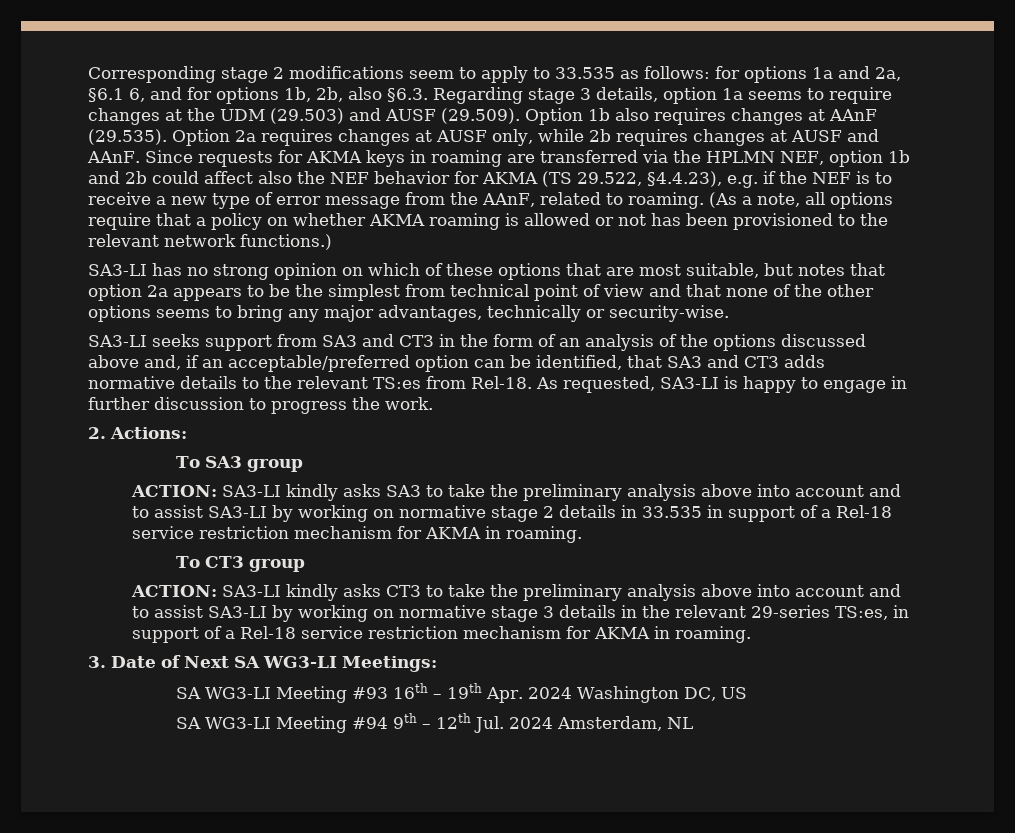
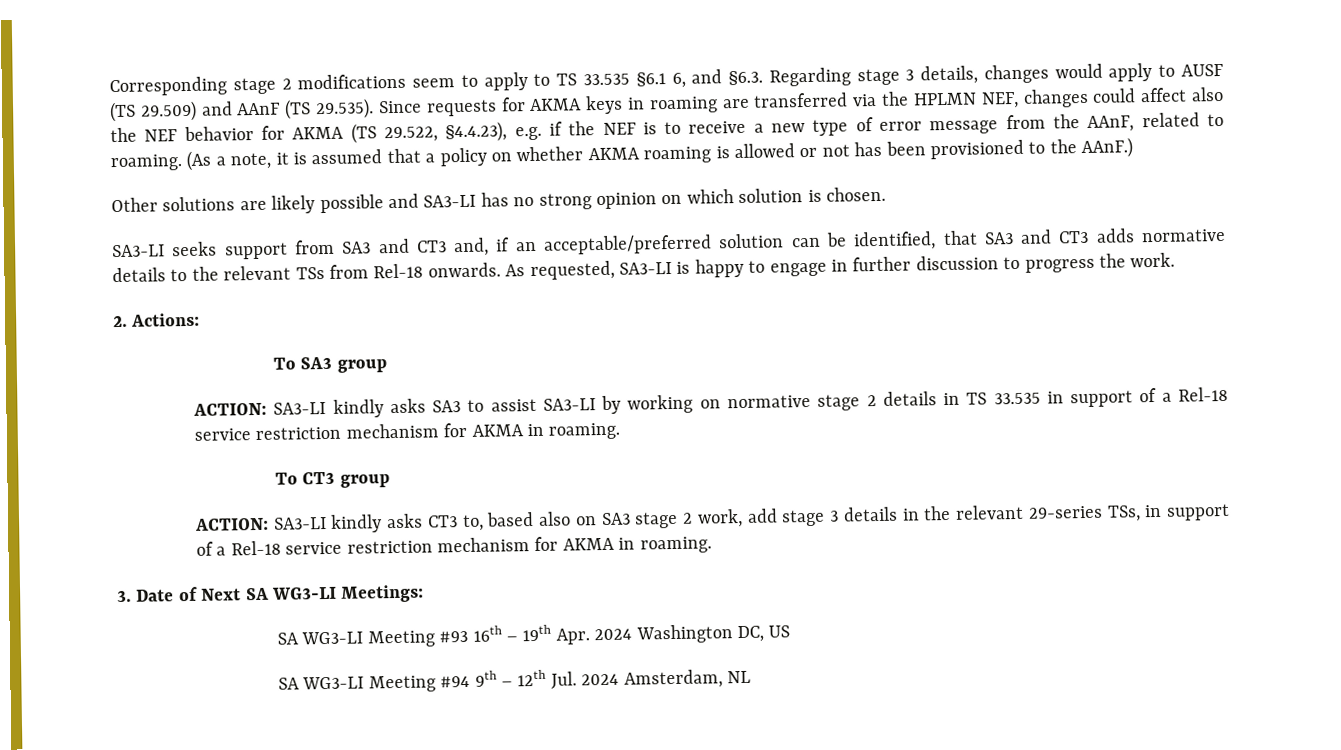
- Corresponding stage 2 modifications seem to apply to 33.535 as follows: for options 1a and 2a, §6.1 6, and for options 1b, 2b, also §6.3. Regarding stage 3 details, option 1a seems to require changes at the UDM (29.503) and AUSF (29.509). Option 1b also requires changes at AAnF (29.535). Option 2a requires changes at AUSF only, while 2b requires changes at AUSF and AAnF. Since requests for AKMA keys in roaming are transferred via the HPLMN NEF, option 1b and 2b could affect also the NEF behavior for AKMA (TS 29.522, §4.4.23), e.g. if the NEF is to receive a new type of error message from the AAnF, related to roaming.
+ Corresponding stage 2 modifications seem to apply to TS 33.535 §6.1 6, and §6.3. Regarding stage 3 details, changes would apply to AUSF (TS 29.509) and AAnF (TS 29.535). Since requests for AKMA keys in roaming are transferred via the HPLMN NEF, changes could affect also the NEF behavior for AKMA (TS 29.522, §4.4.23), e.g. if the NEF is to receive a new type of error message from the AAnF, related to roaming.
- (As a note, all options require that a policy on whether AKMA roaming is allowed or not has been provisioned to the relevant network functions.)
- SA3-LI has no strong opinion on which of these options that are most suitable, but notes that option 2a appears to be the simplest from technical point of view and that none of the other options seems to bring any major advantages, technically or security-wise.
+ (As a note, it is assumed that a policy on whether AKMA roaming is allowed or not has been provisioned to the AAnF.)
+ Other solutions are likely possible and SA3-LI has no strong opinion on which solution is chosen.
- SA3-LI seeks support from SA3 and CT3 in the form of an analysis of the options discussed above and, if an acceptable/preferred option can be identified, that SA3 and CT3 adds normative details to the relevant TS:es from Rel-18.
+ SA3-LI seeks support from SA3 and CT3 and, if an acceptable/preferred solution can be identified, that SA3 and CT3 adds normative details to the relevant TSs from Rel-18 onwards.
- ACTION: SA3-LI kindly asks SA3 to take the preliminary analysis above into account and to assist SA3-LI by working on normative stage 2 details in 33.535 in support of a Rel-18 service restriction mechanism for AKMA in roaming.
+ ACTION: SA3-LI kindly asks SA3 to assist SA3-LI by working on normative stage 2 details in TS 33.535 in support of a Rel-18 service restriction mechanism for AKMA in roaming.
- ACTION: SA3-LI kindly asks CT3 to take the preliminary analysis above into account and to assist SA3-LI by working on normative stage 3 details in the relevant 29-series TS:es, in support of a Rel-18 service restriction mechanism for AKMA in roaming.
+ ACTION: SA3-LI kindly asks CT3 to, based also on SA3 stage 2 work, add stage 3 details in the relevant 29-series TSs, in support of a Rel-18 service restriction mechanism for AKMA in roaming.

